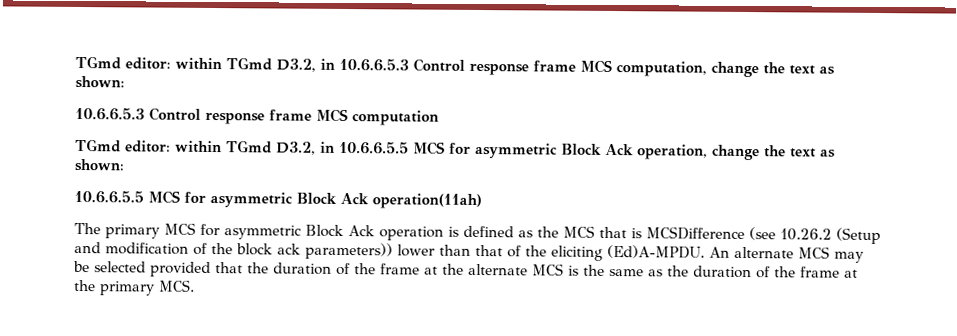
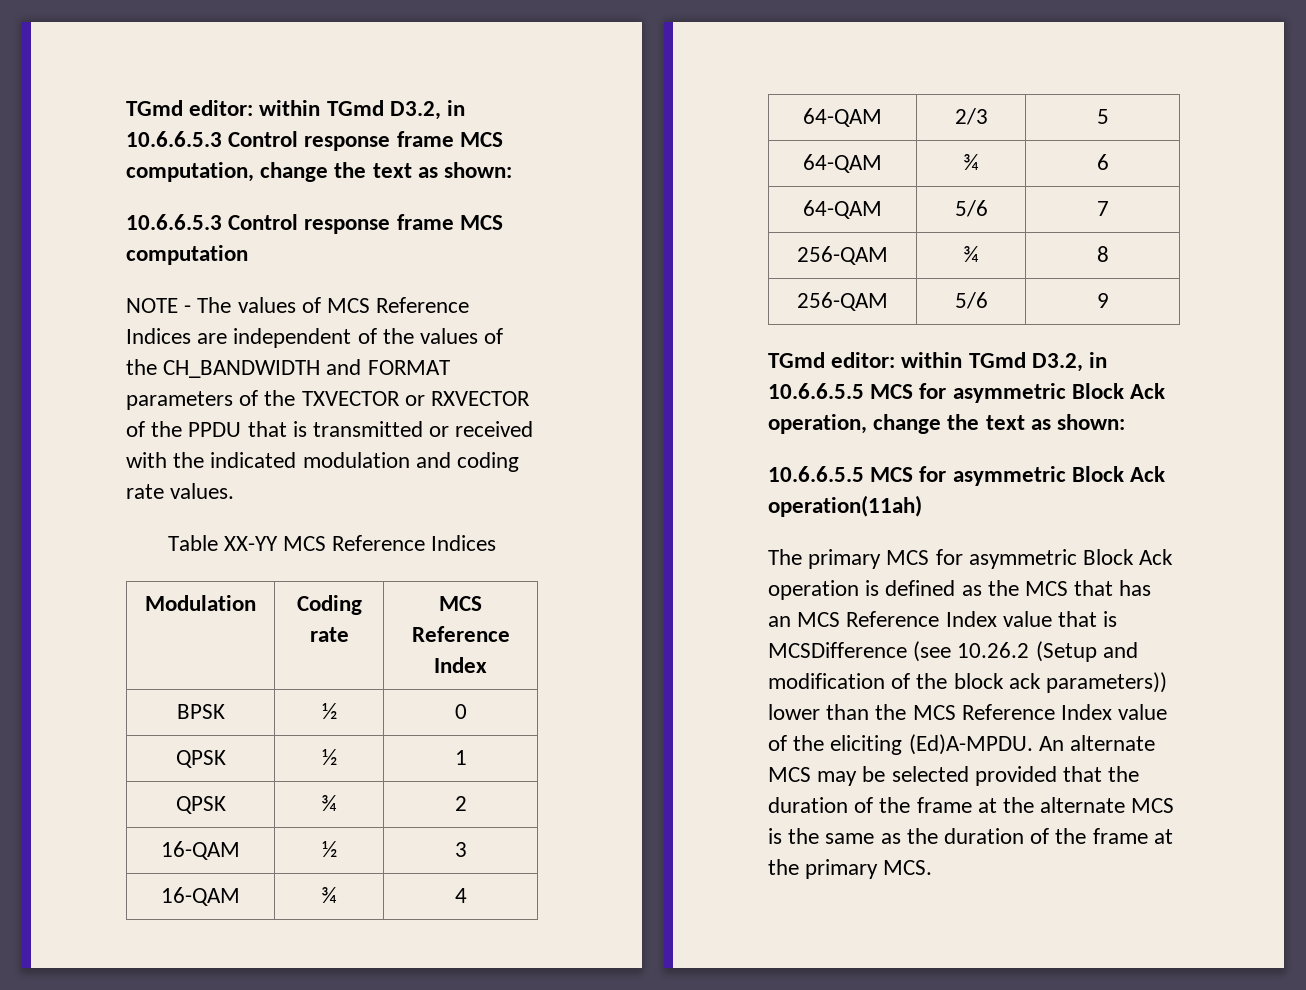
+ NOTE - The values of MCS Reference Indices are independent of the values of the CH_BANDWIDTH and FORMAT parameters of the TXVECTOR or RXVECTOR of the PPDU that is transmitted or received with the indicated modulation and coding rate values.
+ Table XX-YY MCS Reference Indices
+ Modulation | Coding rate | MCS Reference Index
+ BPSK | ½ | 0
+ QPSK | ½ | 1
+ QPSK | ¾ | 2
+ 16-QAM | ½ | 3
+ 16-QAM | ¾ | 4
+ 64-QAM | 2/3 | 5
+ 64-QAM | ¾ | 6
+ 64-QAM | 5/6 | 7
+ 256-QAM | ¾ | 8
+ 256-QAM | 5/6 | 9
- The primary MCS for asymmetric Block Ack operation is defined as the MCS that is MCSDifference (see 10.26.2 (Setup and modification of the block ack parameters)) lower than that of the eliciting (Ed)A-MPDU.
+ The primary MCS for asymmetric Block Ack operation is defined as the MCS that has an MCS Reference Index value that is MCSDifference (see 10.26.2 (Setup and modification of the block ack parameters)) lower than the MCS Reference Index value of the eliciting (Ed)A-MPDU.

